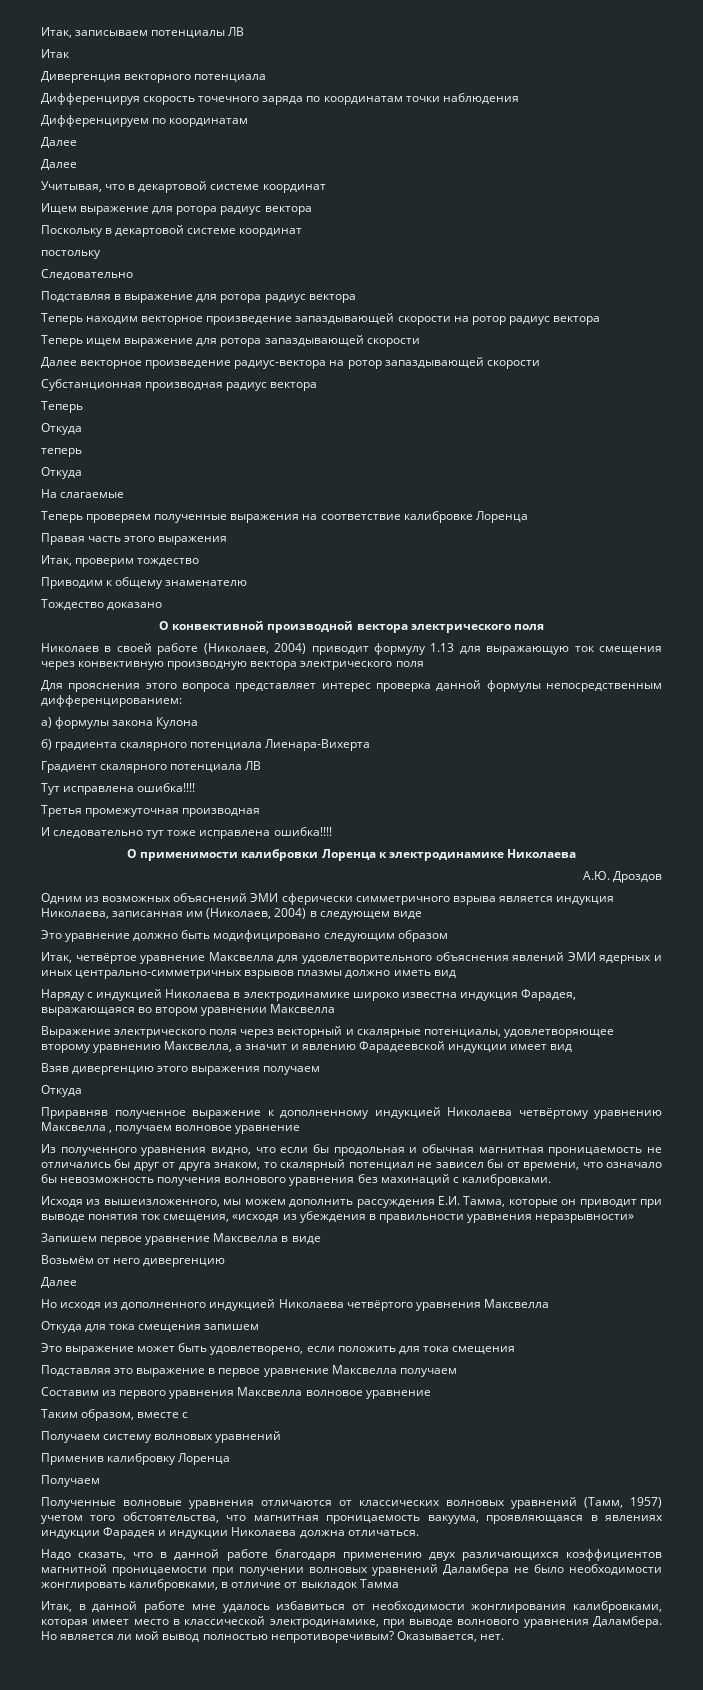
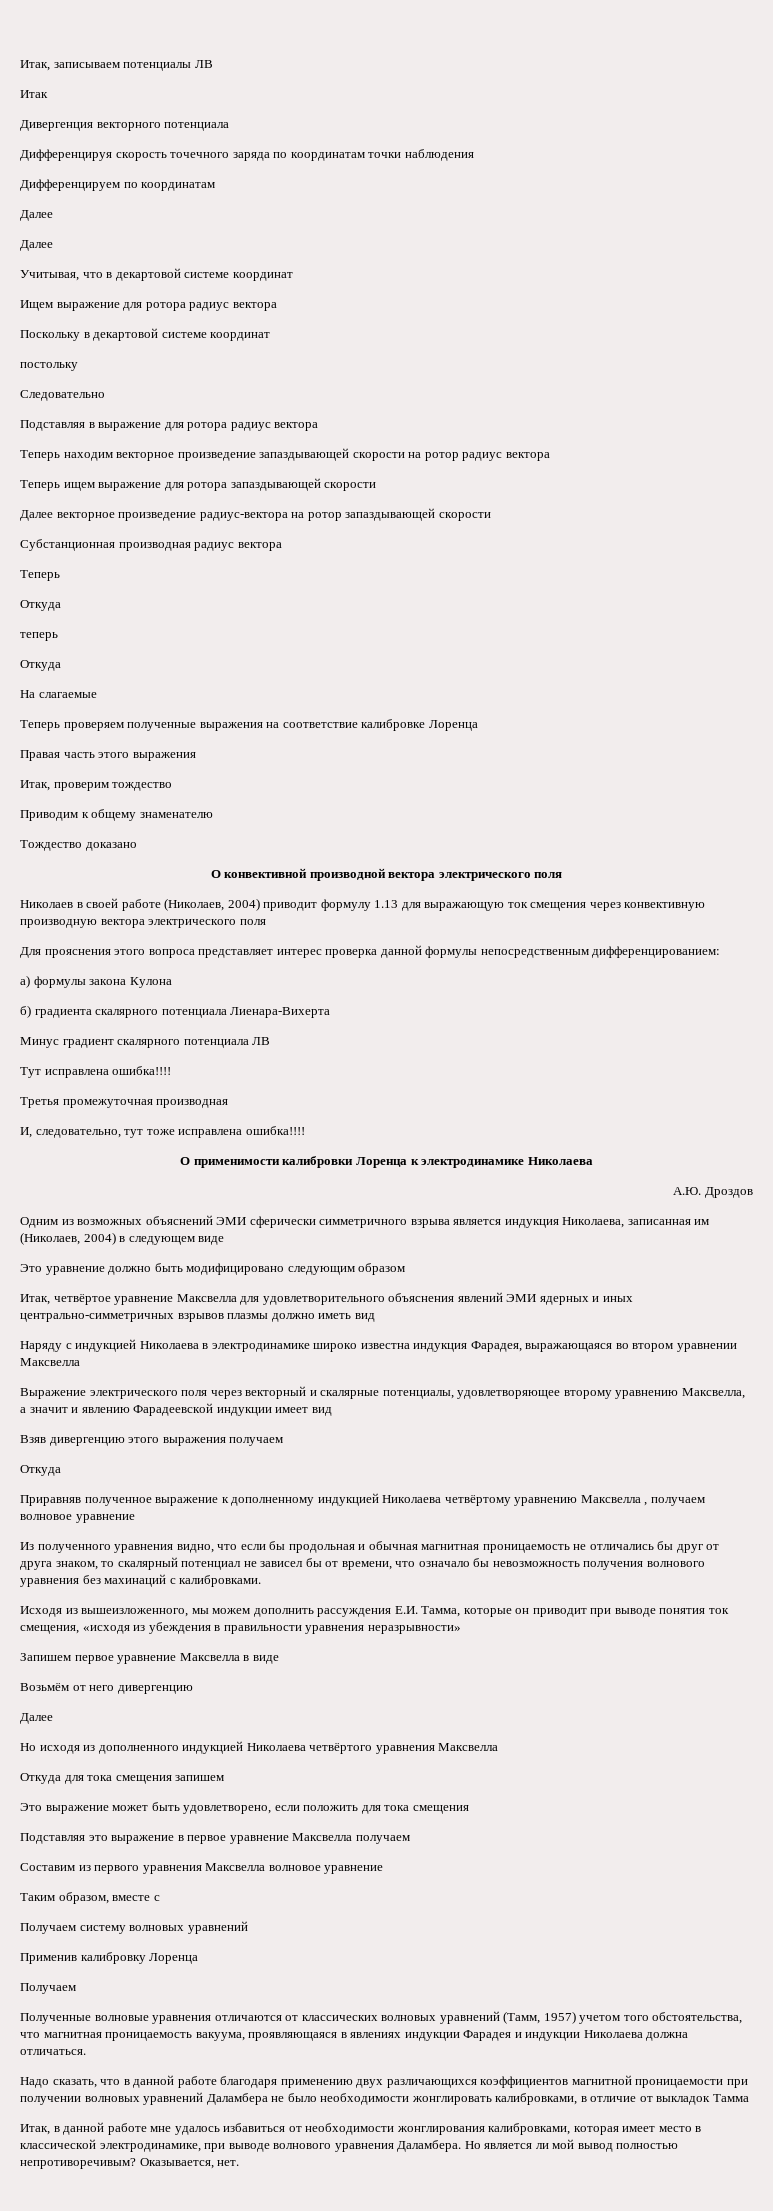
- Градиент скалярного потенциала ЛВ
+ Минус градиент скалярного потенциала ЛВ
- И следовательно тут тоже исправлена ошибка!!!!
+ И, следовательно, тут тоже исправлена ошибка!!!!

